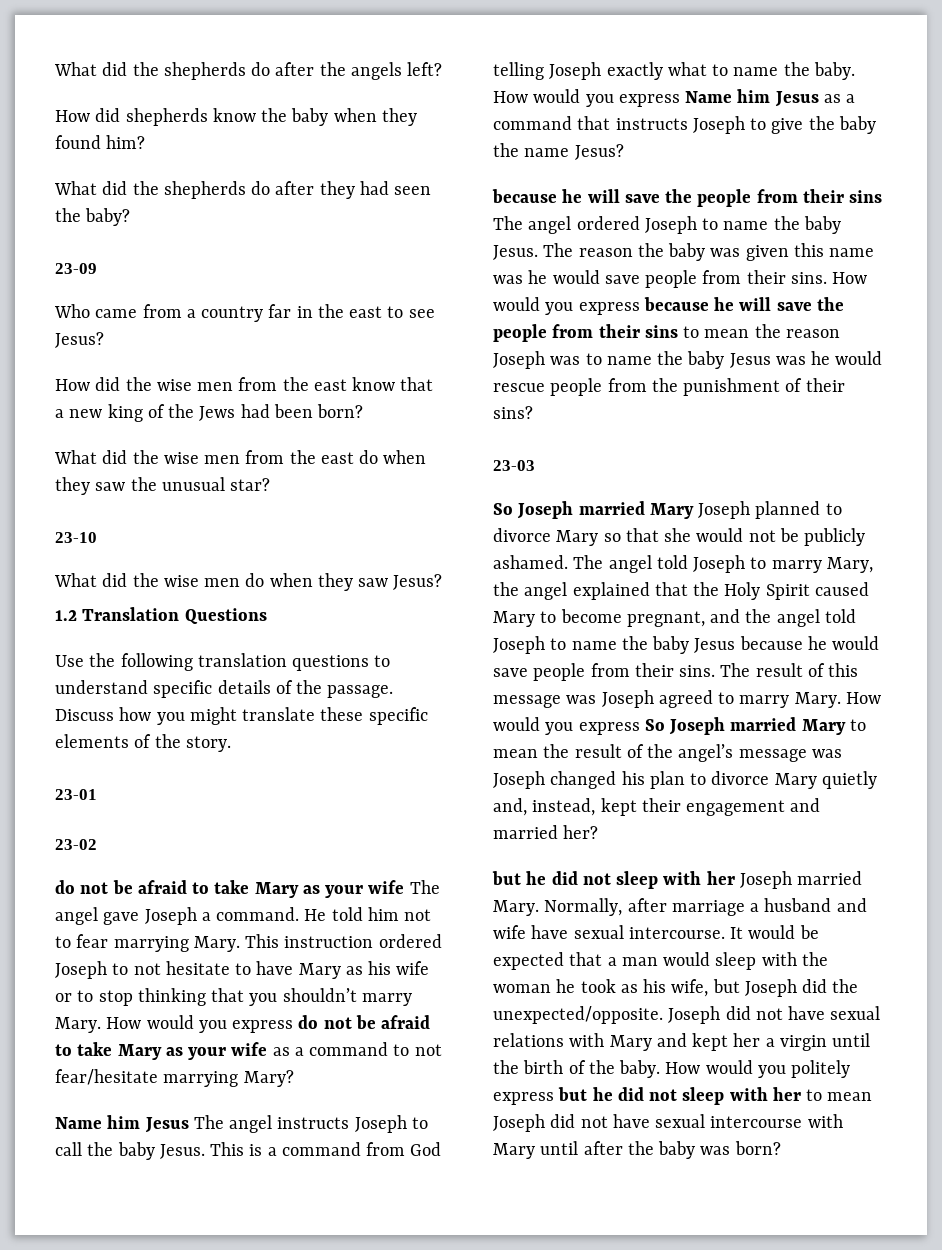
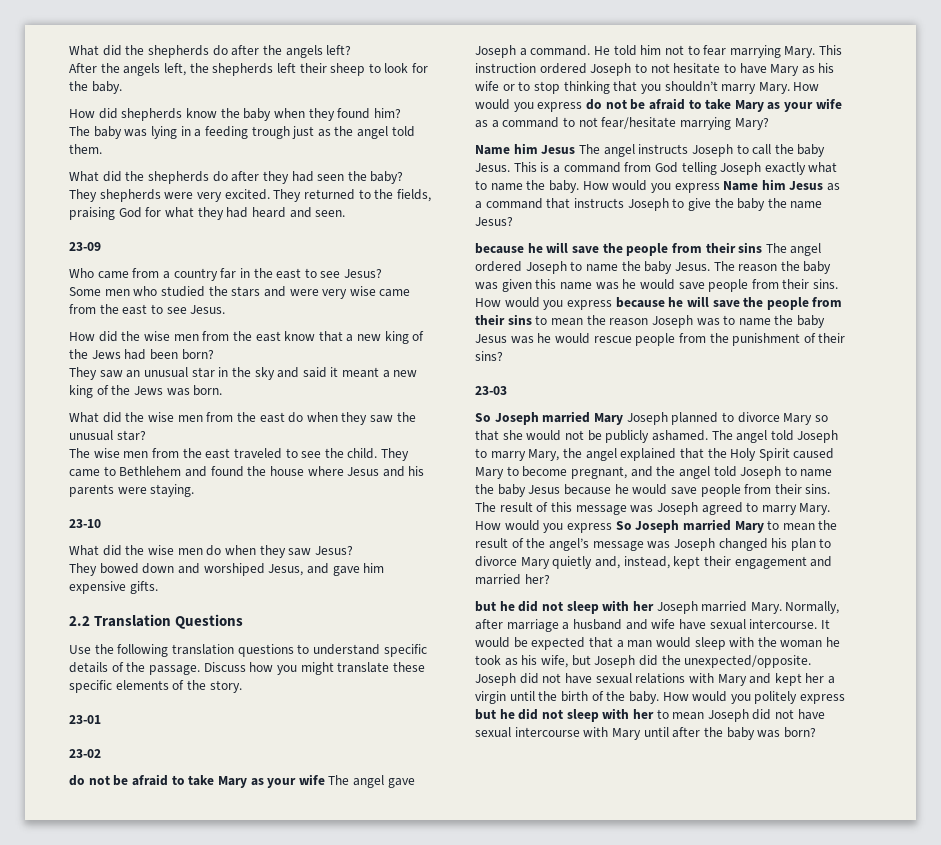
+ After the angels left, the shepherds left their sheep to look for the baby.
+ The baby was lying in a feeding trough just as the angel told them.
+ They shepherds were very excited. They returned to the fields, praising God for what they had heard and seen.
+ Some men who studied the stars and were very wise came from the east to see Jesus.
+ They saw an unusual star in the sky and said it meant a new king of the Jews was born.
+ The wise men from the east traveled to see the child. They came to Bethlehem and found the house where Jesus and his parents were staying.
- 1.2 Translation Questions
+ They bowed down and worshiped Jesus, and gave him expensive gifts.
+ 2.2 Translation Questions

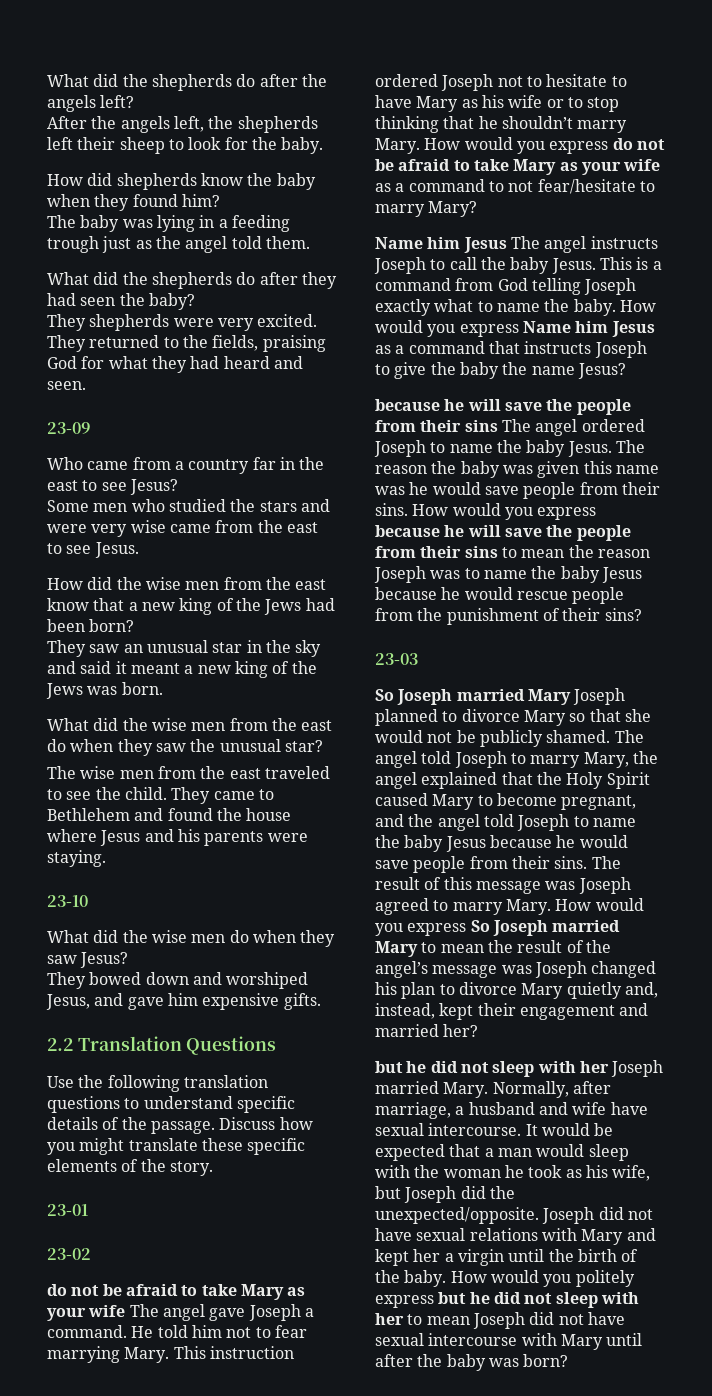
- This instruction ordered Joseph to not hesitate to have Mary as his wife or to stop thinking that you shouldn’t marry Mary.
+ This instruction ordered Joseph not to hesitate to have Mary as his wife or to stop thinking that he shouldn’t marry Mary.
- How would you express do not be afraid to take Mary as your wife as a command to not fear/hesitate marrying Mary?
+ How would you express do not be afraid to take Mary as your wife as a command to not fear/hesitate to marry Mary?
- How would you express because he will save the people from their sins to mean the reason Joseph was to name the baby Jesus was he would rescue people from the punishment of their sins?
+ How would you express because he will save the people from their sins to mean the reason Joseph was to name the baby Jesus because he would rescue people from the punishment of their sins?
- So Joseph married Mary Joseph planned to divorce Mary so that she would not be publicly ashamed.
+ So Joseph married Mary Joseph planned to divorce Mary so that she would not be publicly shamed.
- Normally, after marriage a husband and wife have sexual intercourse.
+ Normally, after marriage, a husband and wife have sexual intercourse.

